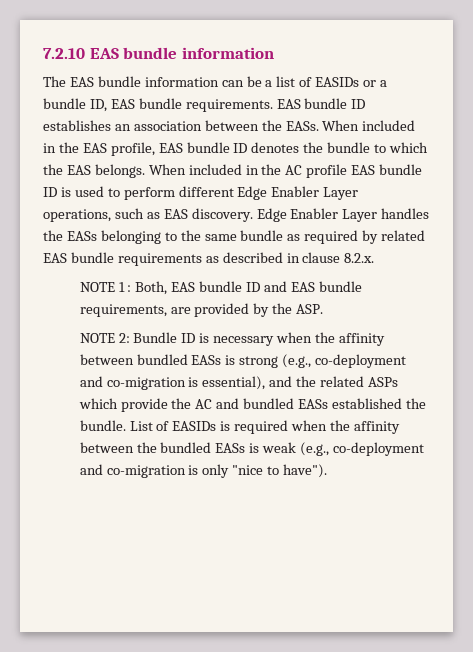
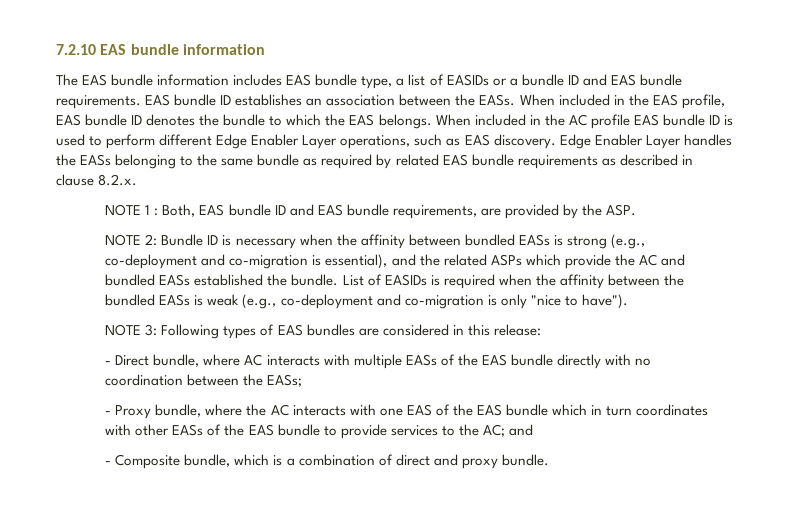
- The EAS bundle information can be a list of EASIDs or a bundle ID, EAS bundle requirements.
+ The EAS bundle information includes EAS bundle type, a list of EASIDs or a bundle ID and EAS bundle requirements.
+ NOTE 3: Following types of EAS bundles are considered in this release:
+ - Direct bundle, where AC interacts with multiple EASs of the EAS bundle directly with no coordination between the EASs;
+ - Proxy bundle, where the AC interacts with one EAS of the EAS bundle which in turn coordinates with other EASs of the EAS bundle to provide services to the AC; and
+ - Composite bundle, which is a combination of direct and proxy bundle.

